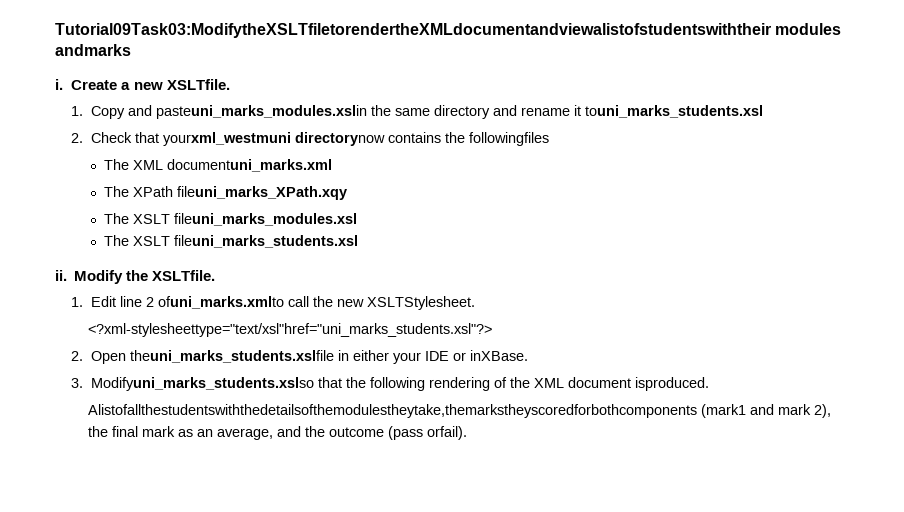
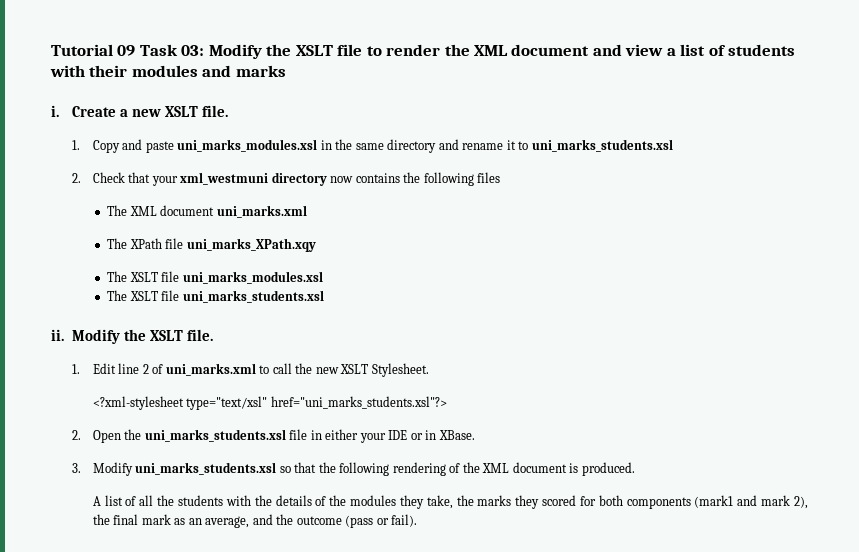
- Tutorial09Task03:ModifytheXSLTfiletorendertheXMLdocumentandviewalistofstudentswiththeir modules andmarks
+ Tutorial 09 Task 03: Modify the XSLT file to render the XML document and view a list of students with their modules and marks
- Create a new XSLTfile.
+ Create a new XSLT file.
- 1. Copy and pasteuni_marks_modules.xslin the same directory and rename it touni_marks_students.xsl
+ 1. Copy and paste uni_marks_modules.xsl in the same directory and rename it to uni_marks_students.xsl
- 2. Check that yourxml_westmuni directorynow contains the followingfiles
+ 2. Check that your xml_westmuni directory now contains the following files
- The XML documentuni_marks.xml
+ The XML document uni_marks.xml
- The XPath fileuni_marks_XPath.xqy
- The XSLT fileuni_marks_modules.xsl
- The XSLT fileuni_marks_students.xsl
+ The XPath file uni_marks_XPath.xqy
+ The XSLT file uni_marks_modules.xsl
+ The XSLT file uni_marks_students.xsl
- Modify the XSLTfile.
+ Modify the XSLT file.
- 1. Edit line 2 ofuni_marks.xmlto call the new XSLTStylesheet.
- <?xml-stylesheettype="text/xsl"href="uni_marks_students.xsl"?>
+ 1. Edit line 2 of uni_marks.xml to call the new XSLT Stylesheet.
+ <?xml-stylesheet type="text/xsl" href="uni_marks_students.xsl"?>
- 2. Open theuni_marks_students.xslfile in either your IDE or inXBase.
+ 2. Open the uni_marks_students.xsl file in either your IDE or in XBase.
- 3. Modifyuni_marks_students.xslso that the following rendering of the XML document isproduced.
- Alistofallthestudentswiththedetailsofthemodulestheytake,themarkstheyscoredforbothcomponents (mark1 and mark 2), the final mark as an average, and the outcome (pass orfail).
+ 3. Modify uni_marks_students.xsl so that the following rendering of the XML document is produced.
+ A list of all the students with the details of the modules they take, the marks they scored for both components (mark1 and mark 2), the final mark as an average, and the outcome (pass or fail).

